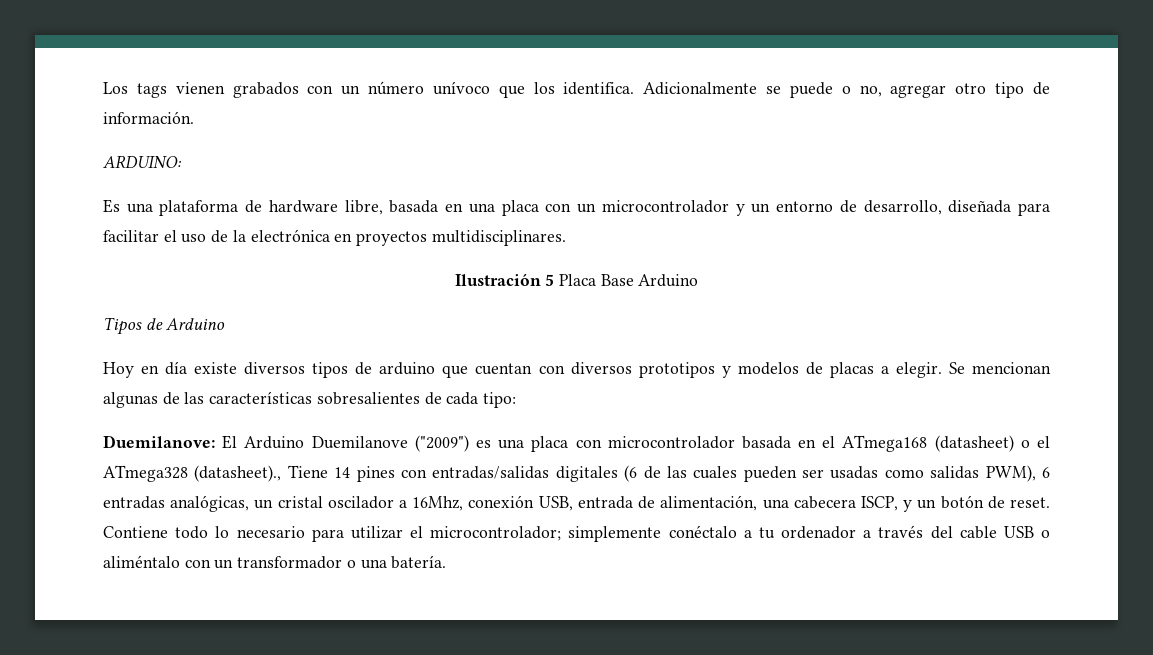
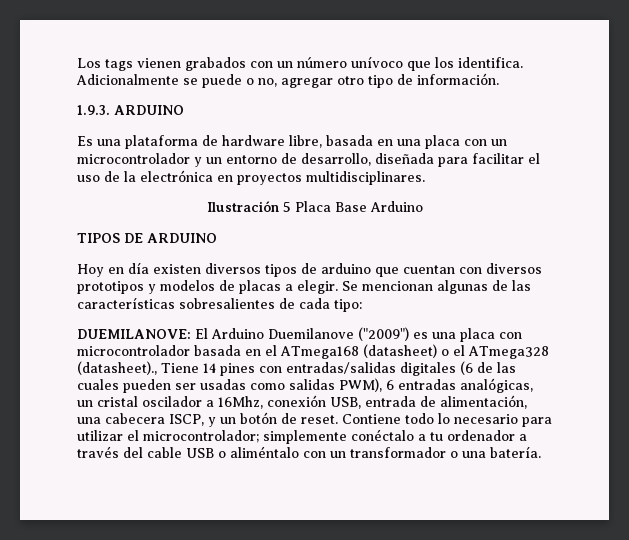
- ARDUINO:
+ 1.9.3. ARDUINO
- Tipos de Arduino
+ TIPOS DE ARDUINO
- Hoy en día existe diversos tipos de arduino que cuentan con diversos prototipos y modelos de placas a elegir.
+ Hoy en día existen diversos tipos de arduino que cuentan con diversos prototipos y modelos de placas a elegir.
- Duemilanove: El Arduino Duemilanove ("2009") es una placa con microcontrolador basada en el ATmega168 (datasheet) o el ATmega328 (datasheet)., Tiene 14 pines con entradas/salidas digitales (6 de las cuales pueden ser usadas como salidas PWM), 6 entradas analógicas, un cristal oscilador a 16Mhz, conexión USB, entrada de alimentación, una cabecera ISCP, y un botón de reset.
+ DUEMILANOVE: El Arduino Duemilanove ("2009") es una placa con microcontrolador basada en el ATmega168 (datasheet) o el ATmega328 (datasheet)., Tiene 14 pines con entradas/salidas digitales (6 de las cuales pueden ser usadas como salidas PWM), 6 entradas analógicas, un cristal oscilador a 16Mhz, conexión USB, entrada de alimentación, una cabecera ISCP, y un botón de reset.

